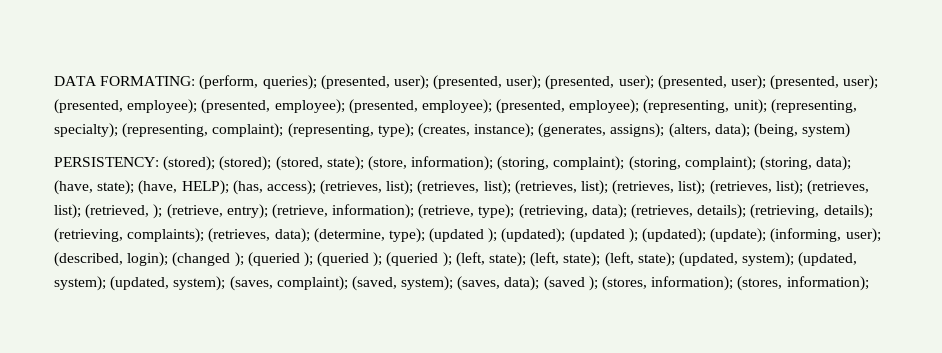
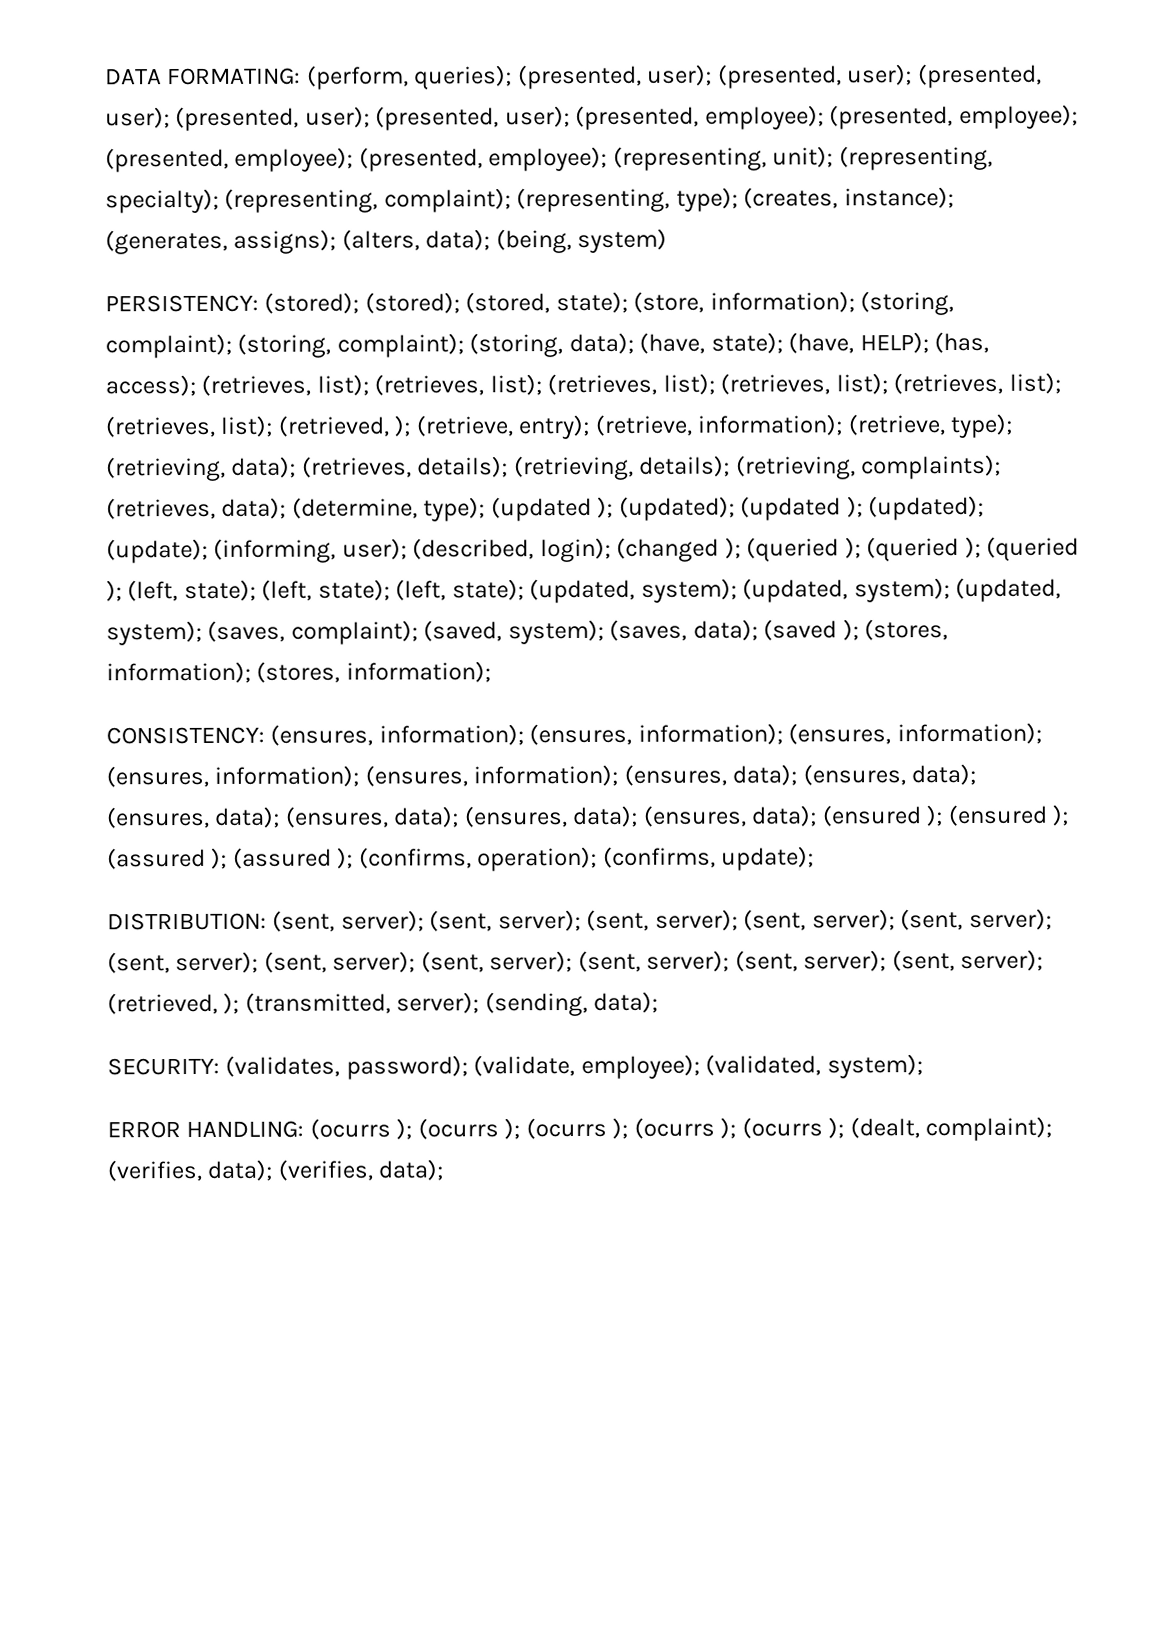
+ CONSISTENCY: (ensures, information); (ensures, information); (ensures, information); (ensures, information); (ensures, information); (ensures, data); (ensures, data); (ensures, data); (ensures, data); (ensures, data); (ensures, data); (ensured ); (ensured ); (assured ); (assured ); (confirms, operation); (confirms, update);
+ DISTRIBUTION: (sent, server); (sent, server); (sent, server); (sent, server); (sent, server); (sent, server); (sent, server); (sent, server); (sent, server); (sent, server); (sent, server); (retrieved, ); (transmitted, server); (sending, data);
+ SECURITY: (validates, password); (validate, employee); (validated, system);
+ ERROR HANDLING: (ocurrs ); (ocurrs ); (ocurrs ); (ocurrs ); (ocurrs ); (dealt, complaint); (verifies, data); (verifies, data);

